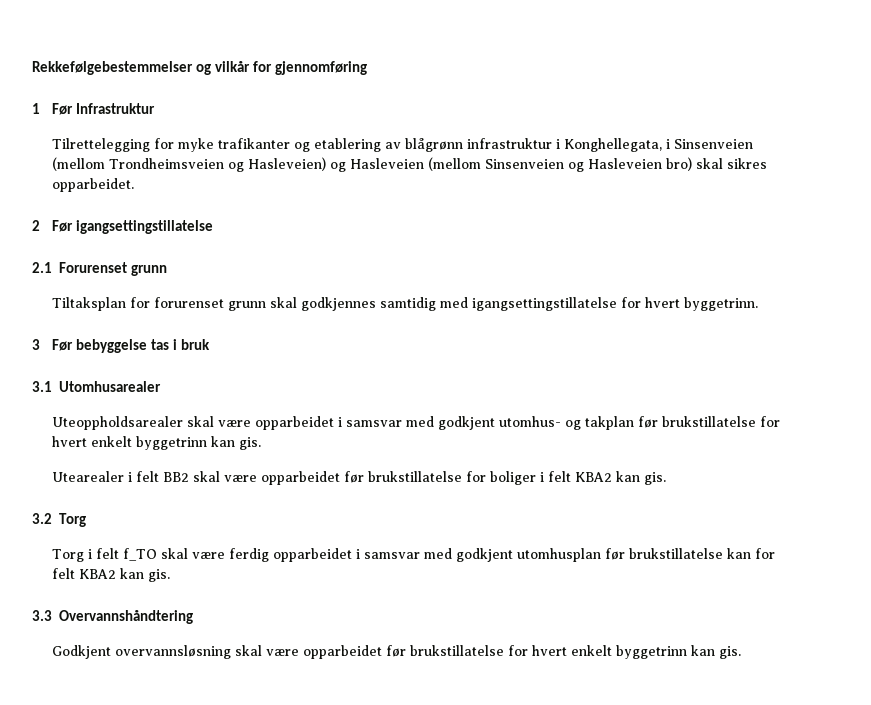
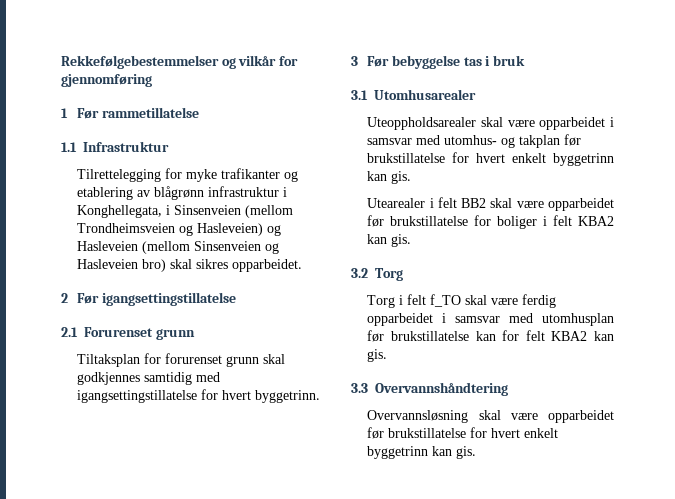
- 1 Før Infrastruktur
+ 1 Før rammetillatelse
+ 1.1 Infrastruktur
- Uteoppholdsarealer skal være opparbeidet i samsvar med godkjent utomhus- og takplan før brukstillatelse for hvert enkelt byggetrinn kan gis.
+ Uteoppholdsarealer skal være opparbeidet i samsvar med utomhus- og takplan før brukstillatelse for hvert enkelt byggetrinn kan gis.
- Torg i felt f_TO skal være ferdig opparbeidet i samsvar med godkjent utomhusplan før brukstillatelse kan for felt KBA2 kan gis.
+ Torg i felt f_TO skal være ferdig opparbeidet i samsvar med utomhusplan før brukstillatelse kan for felt KBA2 kan gis.
- Godkjent overvannsløsning skal være opparbeidet før brukstillatelse for hvert enkelt byggetrinn kan gis.
+ Overvannsløsning skal være opparbeidet før brukstillatelse for hvert enkelt byggetrinn kan gis.

